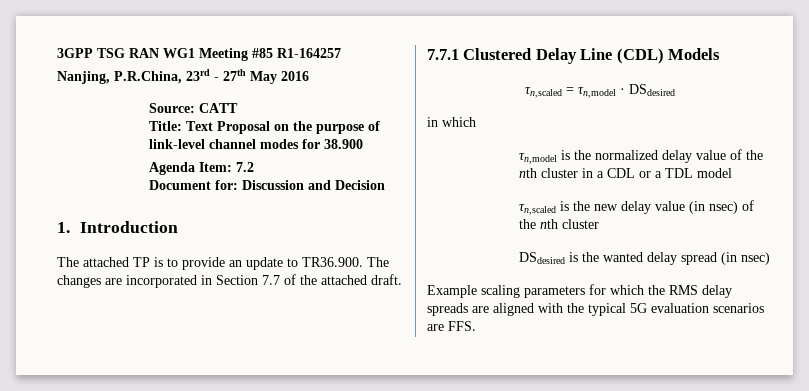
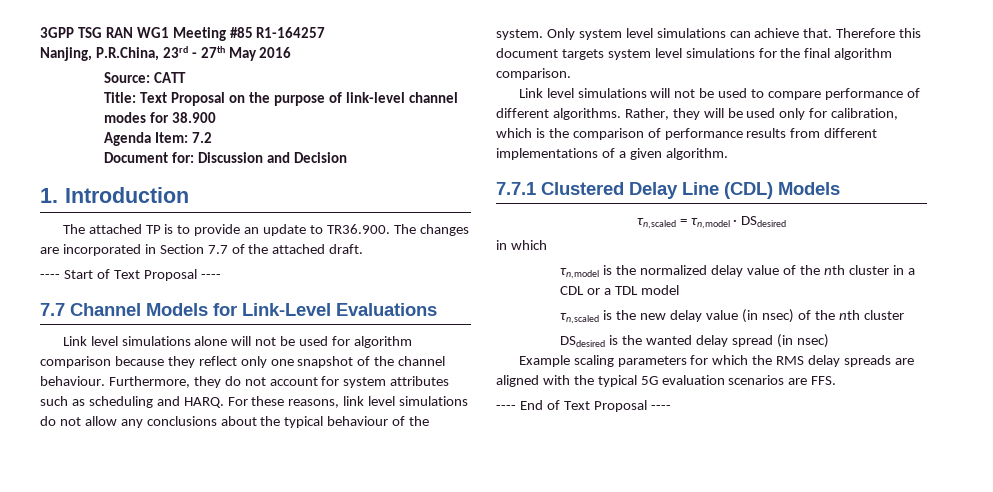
+ ---- Start of Text Proposal ----
+ 7.7 Channel Models for Link-Level Evaluations
+ Link level simulations alone will not be used for algorithm comparison because they reflect only one snapshot of the channel behaviour. Furthermore, they do not account for system attributes such as scheduling and HARQ. For these reasons, link level simulations do not allow any conclusions about the typical behaviour of the system. Only system level simulations can achieve that. Therefore this document targets system level simulations for the final algorithm comparison.
+ Link level simulations will not be used to compare performance of different algorithms. Rather, they will be used only for calibration, which is the comparison of performance results from different implementations of a given algorithm.
+ ---- End of Text Proposal ----

